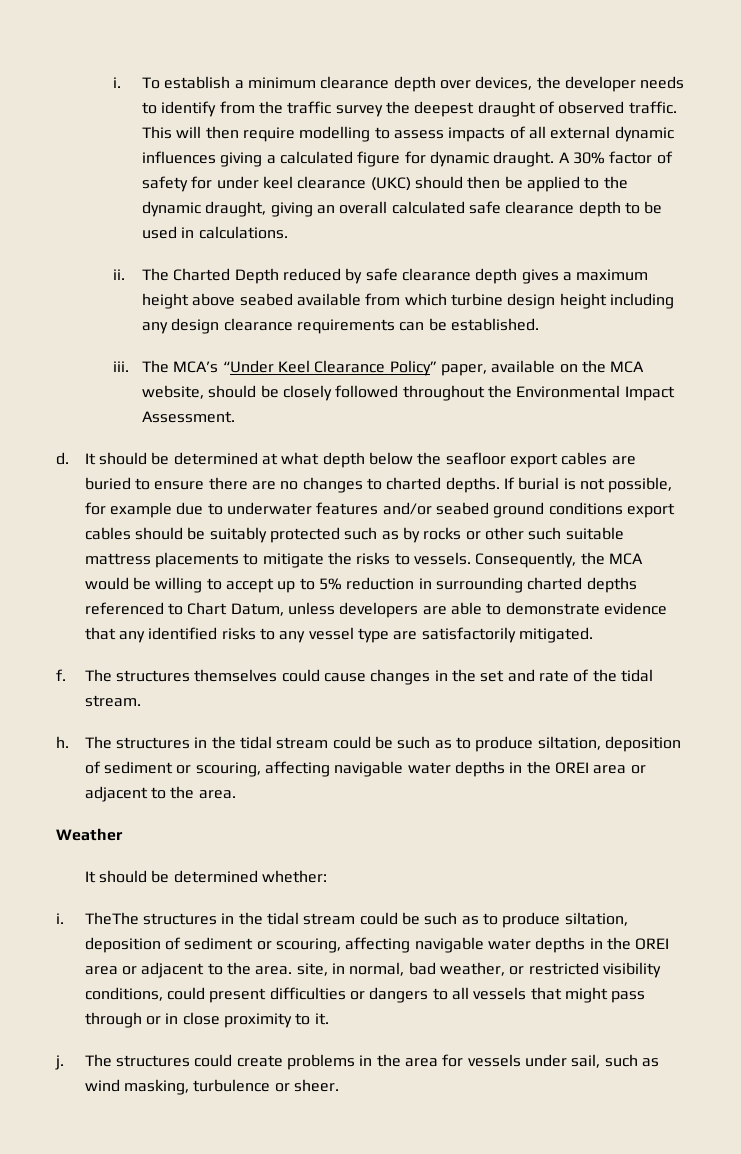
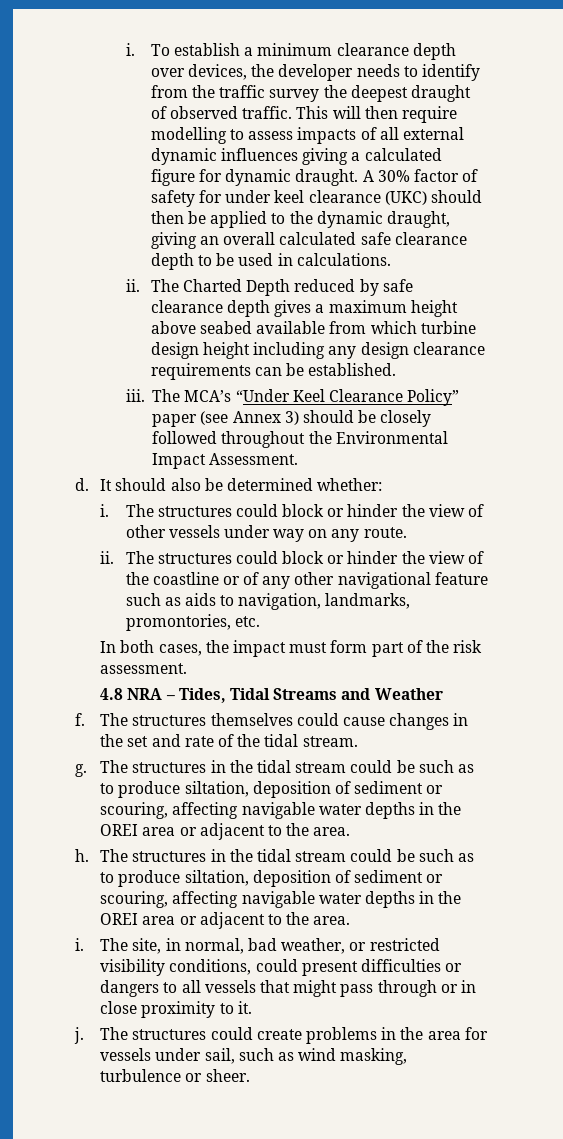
- The MCA’s “Under Keel Clearance Policy” paper, available on the MCA website, should be closely followed throughout the Environmental Impact Assessment.
+ The MCA’s “Under Keel Clearance Policy” paper (see Annex 3) should be closely followed throughout the Environmental Impact Assessment.
- It should be determined at what depth below the seafloor export cables are buried to ensure there are no changes to charted depths. If burial is not possible, for example due to underwater features and/or seabed ground conditions export cables should be suitably protected such as by rocks or other such suitable mattress placements to mitigate the risks to vessels. Consequently, the MCA would be willing to accept up to 5% reduction in surrounding charted depths referenced to Chart Datum, unless developers are able to demonstrate evidence that any identified risks to any vessel type are satisfactorily mitigated.
+ It should also be determined whether:
+ i. The structures could block or hinder the view of other vessels under way on any route.
+ ii. The structures could block or hinder the view of the coastline or of any other navigational feature such as aids to navigation, landmarks, promontories, etc.
+ In both cases, the impact must form part of the risk assessment.
+ 4.8 NRA – Tides, Tidal Streams and Weather
- h.
+ g.
- Weather
- It should be determined whether:
- i. TheThe structures in the tidal stream could be such as to produce siltation, deposition of sediment or scouring, affecting navigable water depths in the OREI area or adjacent to the area. site, in normal, bad weather, or restricted visibility conditions, could present difficulties or dangers to all vessels that might pass through or in close proximity to it.
+ h. The structures in the tidal stream could be such as to produce siltation, deposition of sediment or scouring, affecting navigable water depths in the OREI area or adjacent to the area.
+ i. The site, in normal, bad weather, or restricted visibility conditions, could present difficulties or dangers to all vessels that might pass through or in close proximity to it.

